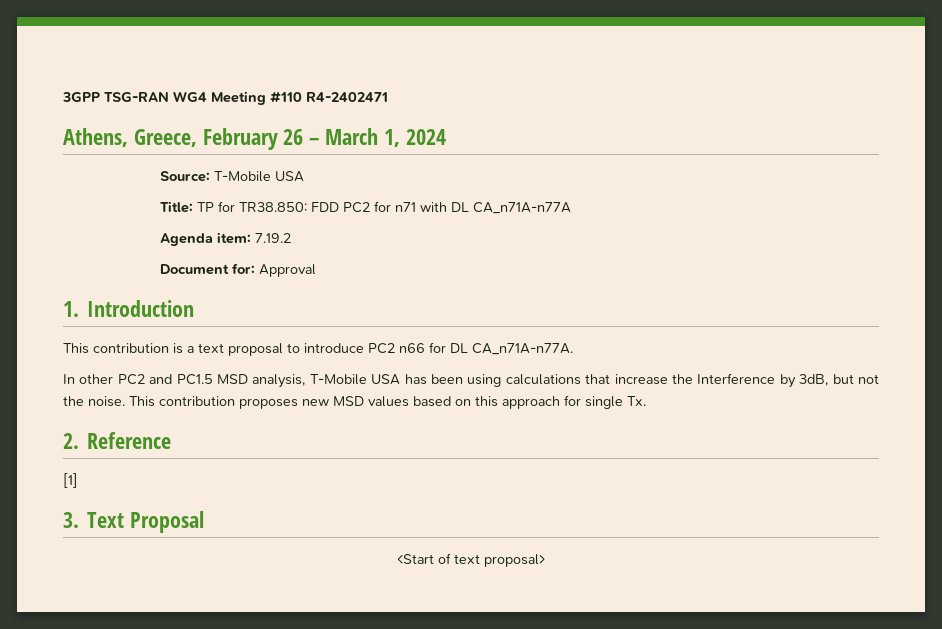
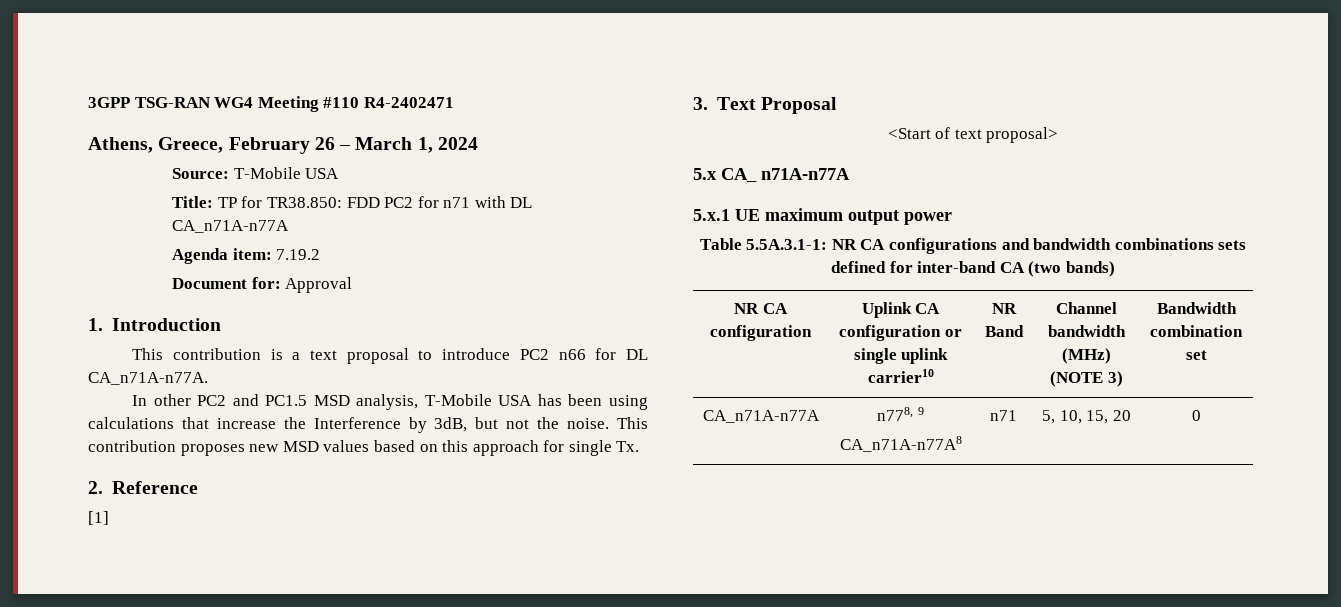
+ 5.x CA_ n71A-n77A
+ 5.x.1 UE maximum output power
+ Table 5.5A.3.1-1: NR CA configurations and bandwidth combinations sets defined for inter-band CA (two bands)
+ NR CA configuration | Uplink CA configuration or single uplink carrier10 | NR Band | Channel bandwidth (MHz) (NOTE 3) | Bandwidth combination set
+ CA_n71A-n77A | n778, 9
+ CA_n71A-n77A8 | n71 | 5, 10, 15, 20 | 0

